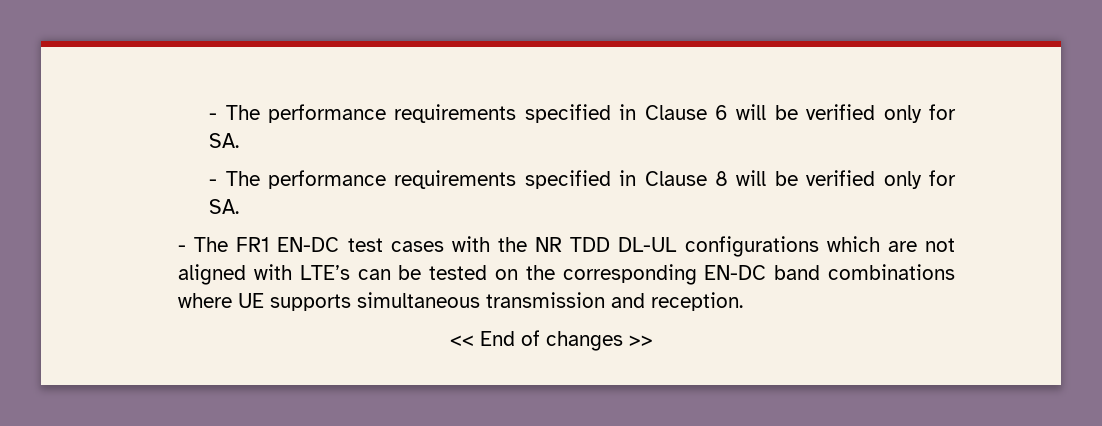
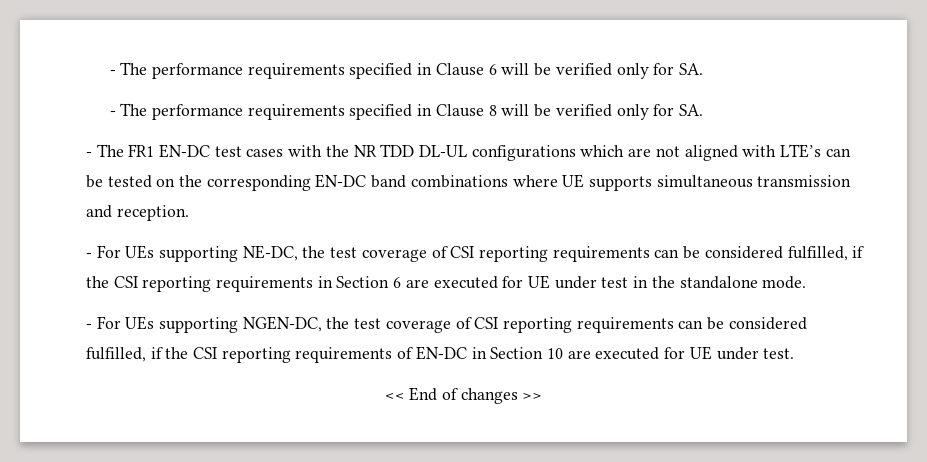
+ - For UEs supporting NE-DC, the test coverage of CSI reporting requirements can be considered fulfilled, if the CSI reporting requirements in Section 6 are executed for UE under test in the standalone mode.
+ - For UEs supporting NGEN-DC, the test coverage of CSI reporting requirements can be considered fulfilled, if the CSI reporting requirements of EN-DC in Section 10 are executed for UE under test.

